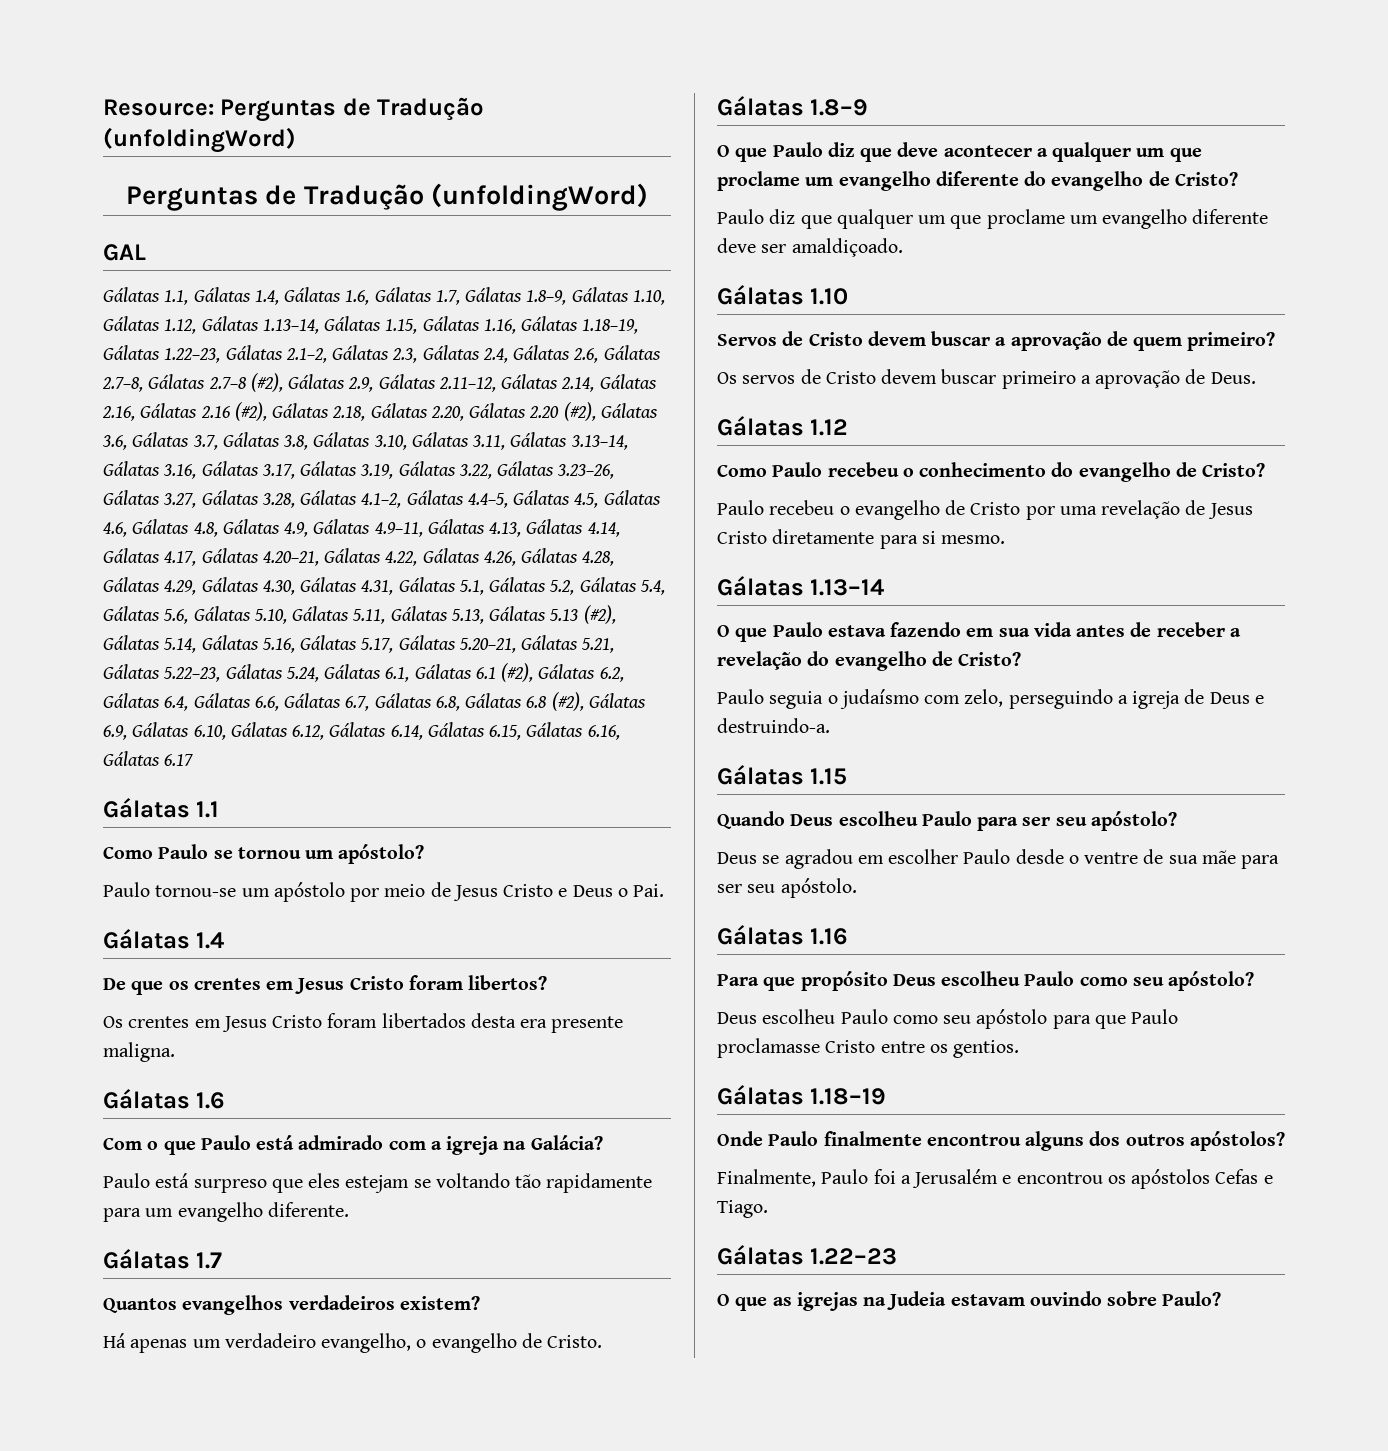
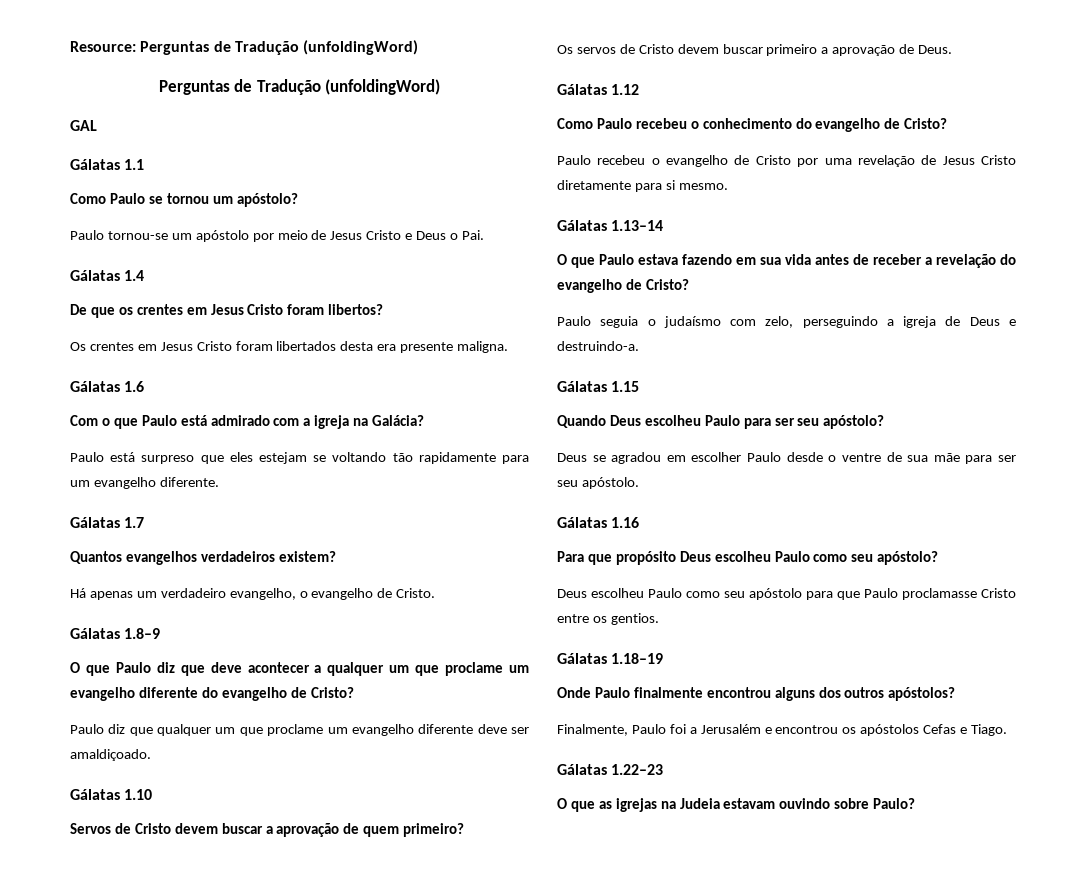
- Gálatas 1.1, Gálatas 1.4, Gálatas 1.6, Gálatas 1.7, Gálatas 1.8–9, Gálatas 1.10, Gálatas 1.12, Gálatas 1.13–14, Gálatas 1.15, Gálatas 1.16, Gálatas 1.18–19, Gálatas 1.22–23, Gálatas 2.1–2, Gálatas 2.3, Gálatas 2.4, Gálatas 2.6, Gálatas 2.7–8, Gálatas 2.7–8 (#2), Gálatas 2.9, Gálatas 2.11–12, Gálatas 2.14, Gálatas 2.16, Gálatas 2.16 (#2), Gálatas 2.18, Gálatas 2.20, Gálatas 2.20 (#2), Gálatas 3.6, Gálatas 3.7, Gálatas 3.8, Gálatas 3.10, Gálatas 3.11, Gálatas 3.13–14, Gálatas 3.16, Gálatas 3.17, Gálatas 3.19, Gálatas 3.22, Gálatas 3.23–26, Gálatas 3.27, Gálatas 3.28, Gálatas 4.1–2, Gálatas 4.4–5, Gálatas 4.5, Gálatas 4.6, Gálatas 4.8, Gálatas 4.9, Gálatas 4.9–11, Gálatas 4.13, Gálatas 4.14, Gálatas 4.17, Gálatas 4.20–21, Gálatas 4.22, Gálatas 4.26, Gálatas 4.28, Gálatas 4.29, Gálatas 4.30, Gálatas 4.31, Gálatas 5.1, Gálatas 5.2, Gálatas 5.4, Gálatas 5.6, Gálatas 5.10, Gálatas 5.11, Gálatas 5.13, Gálatas 5.13 (#2), Gálatas 5.14, Gálatas 5.16, Gálatas 5.17, Gálatas 5.20–21, Gálatas 5.21, Gálatas 5.22–23, Gálatas 5.24, Gálatas 6.1, Gálatas 6.1 (#2), Gálatas 6.2, Gálatas 6.4, Gálatas 6.6, Gálatas 6.7, Gálatas 6.8, Gálatas 6.8 (#2), Gálatas 6.9, Gálatas 6.10, Gálatas 6.12, Gálatas 6.14, Gálatas 6.15, Gálatas 6.16, Gálatas 6.17

